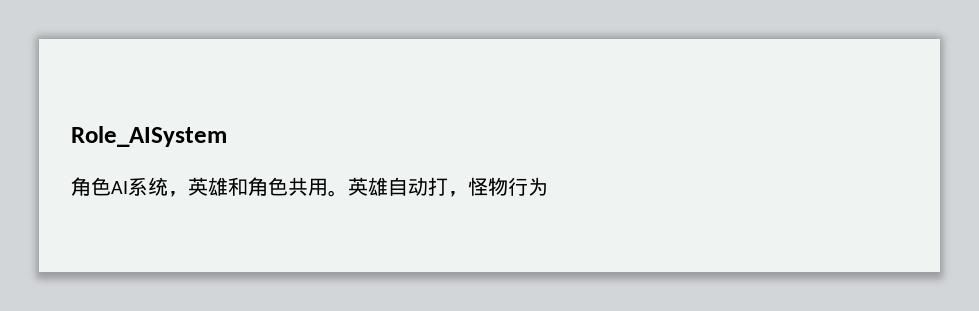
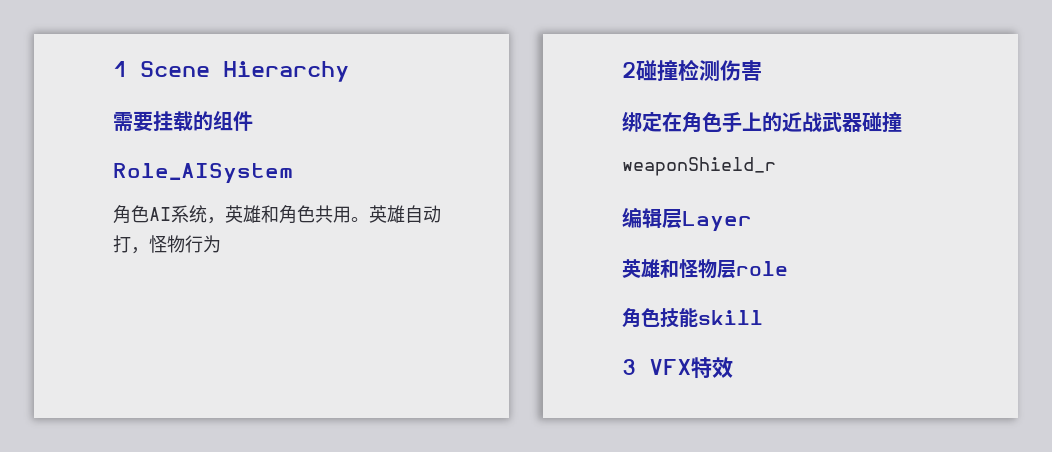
+ 1 Scene Hierarchy
+ 需要挂载的组件
+ 2碰撞检测伤害
+ 绑定在角色手上的近战武器碰撞
+ weaponShield_r
+ 编辑层Layer
+ 英雄和怪物层role
+ 角色技能skill
+ 3 VFX特效

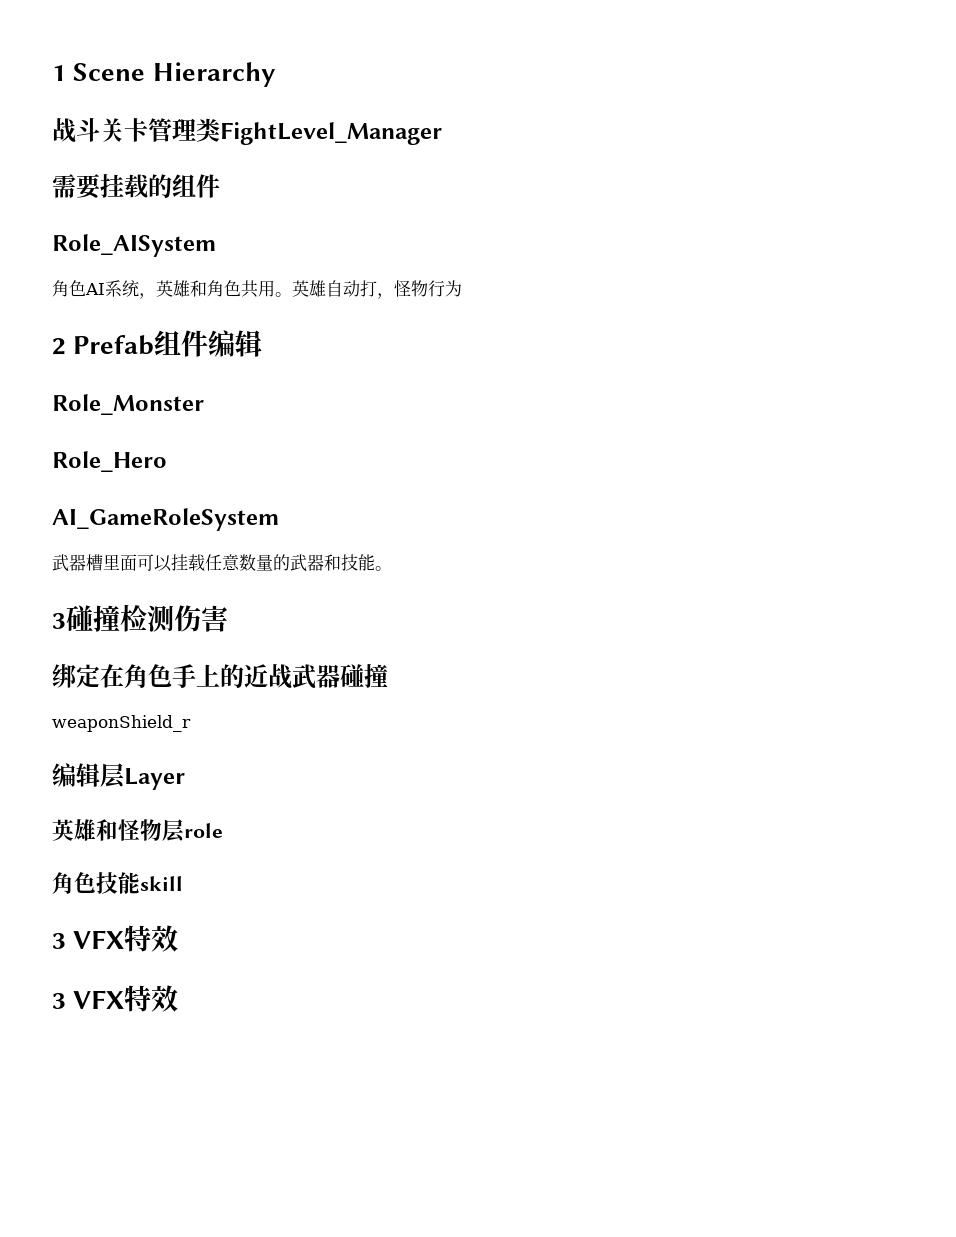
+ 战斗关卡管理类FightLevel_Manager
- 2碰撞检测伤害
+ 2 Prefab组件编辑
+ Role_Monster
+ Role_Hero
+ AI_GameRoleSystem
+ 武器槽里面可以挂载任意数量的武器和技能。
+ 3碰撞检测伤害
  角色技能skill
+ 3 VFX特效

